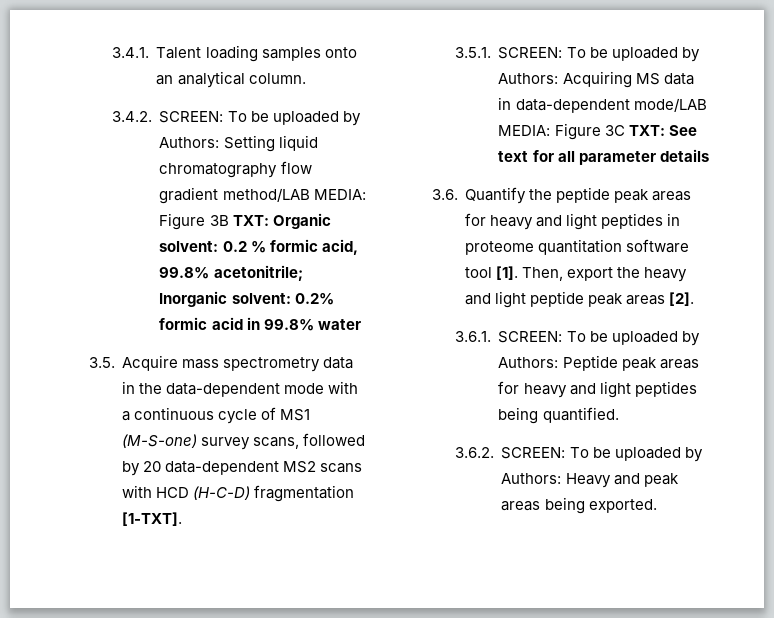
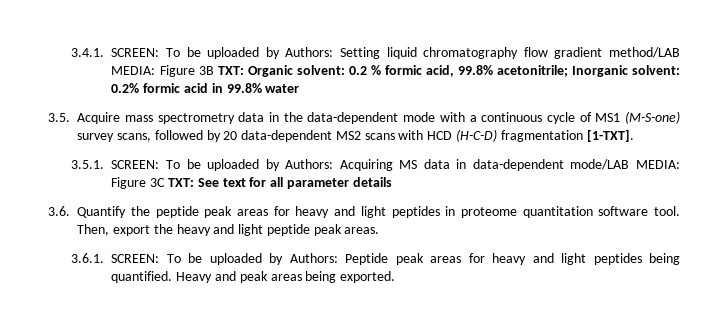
- 3.4.1. Talent loading samples onto an analytical column.
- 3.4.2. SCREEN: To be uploaded by Authors: Setting liquid chromatography flow gradient method/LAB MEDIA: Figure 3B TXT: Organic solvent: 0.2 % formic acid, 99.8% acetonitrile; Inorganic solvent: 0.2% formic acid in 99.8% water
+ 3.4.1. SCREEN: To be uploaded by Authors: Setting liquid chromatography flow gradient method/LAB MEDIA: Figure 3B TXT: Organic solvent: 0.2 % formic acid, 99.8% acetonitrile; Inorganic solvent: 0.2% formic acid in 99.8% water
- 3.6. Quantify the peptide peak areas for heavy and light peptides in proteome quantitation software tool [1].
+ 3.6. Quantify the peptide peak areas for heavy and light peptides in proteome quantitation software tool.
- Then, export the heavy and light peptide peak areas [2].
+ Then, export the heavy and light peptide peak areas.
- 3.6.1. SCREEN: To be uploaded by Authors: Peptide peak areas for heavy and light peptides being quantified.
- 3.6.2. SCREEN: To be uploaded by Authors: Heavy and peak areas being exported.
+ 3.6.1. SCREEN: To be uploaded by Authors: Peptide peak areas for heavy and light peptides being quantified. Heavy and peak areas being exported.

